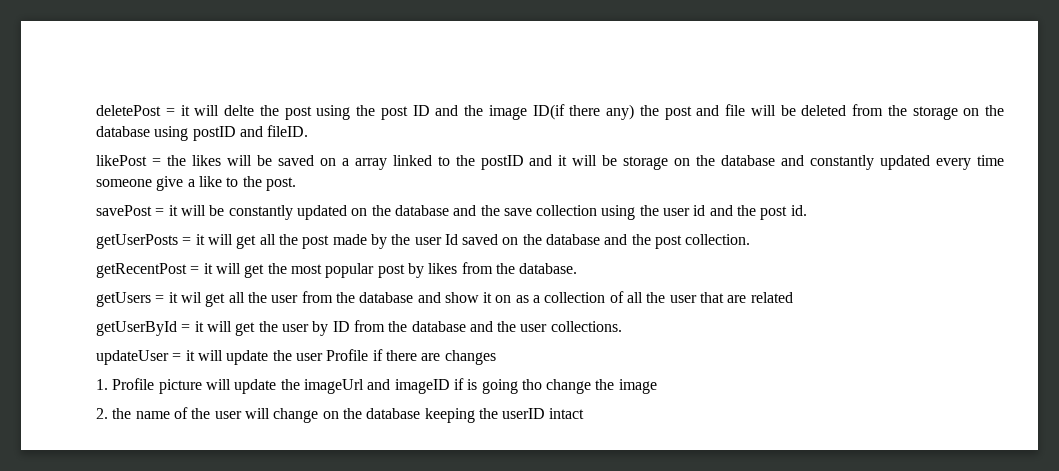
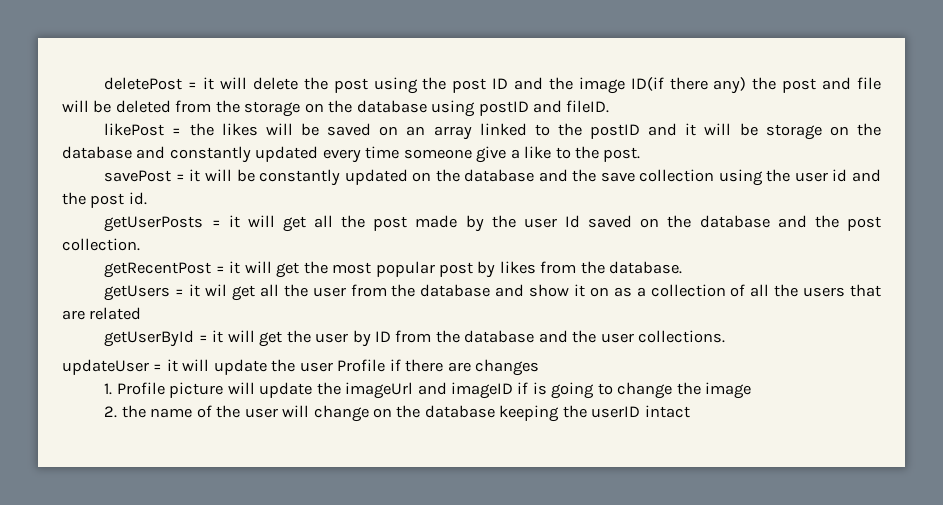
- deletePost = it will delte the post using the post ID and the image ID(if there any) the post and file will be deleted from the storage on the database using postID and fileID.
+ deletePost = it will delete the post using the post ID and the image ID(if there any) the post and file will be deleted from the storage on the database using postID and fileID.
- likePost = the likes will be saved on a array linked to the postID and it will be storage on the database and constantly updated every time someone give a like to the post.
+ likePost = the likes will be saved on an array linked to the postID and it will be storage on the database and constantly updated every time someone give a like to the post.
- getUsers = it wil get all the user from the database and show it on as a collection of all the user that are related
+ getUsers = it wil get all the user from the database and show it on as a collection of all the users that are related
- 1. Profile picture will update the imageUrl and imageID if is going tho change the image
+ 1. Profile picture will update the imageUrl and imageID if is going to change the image

